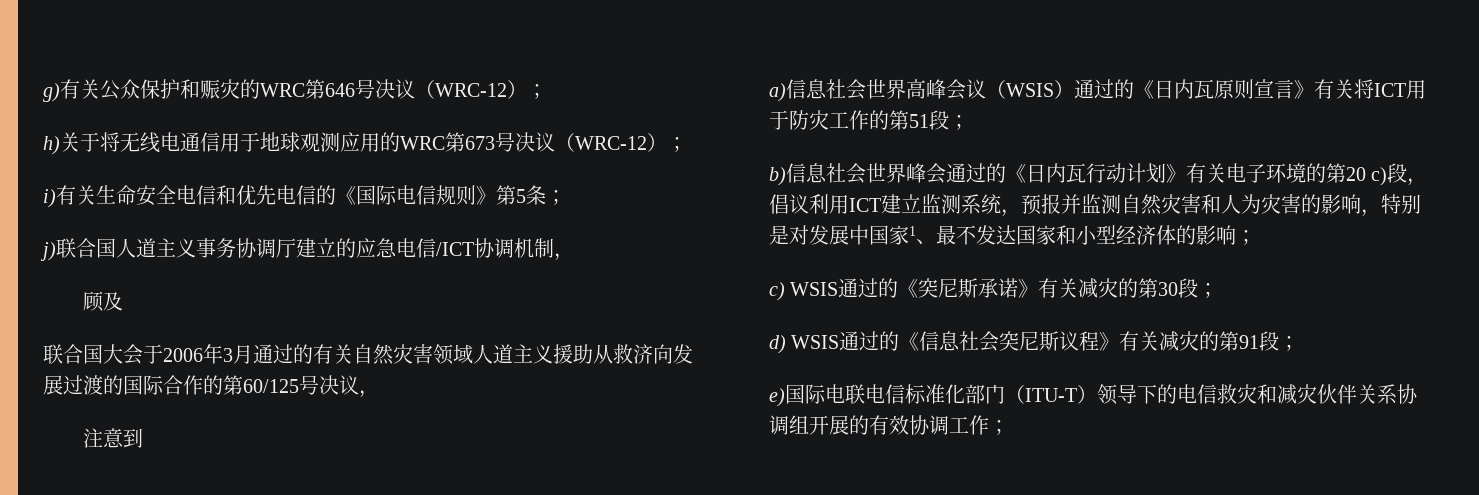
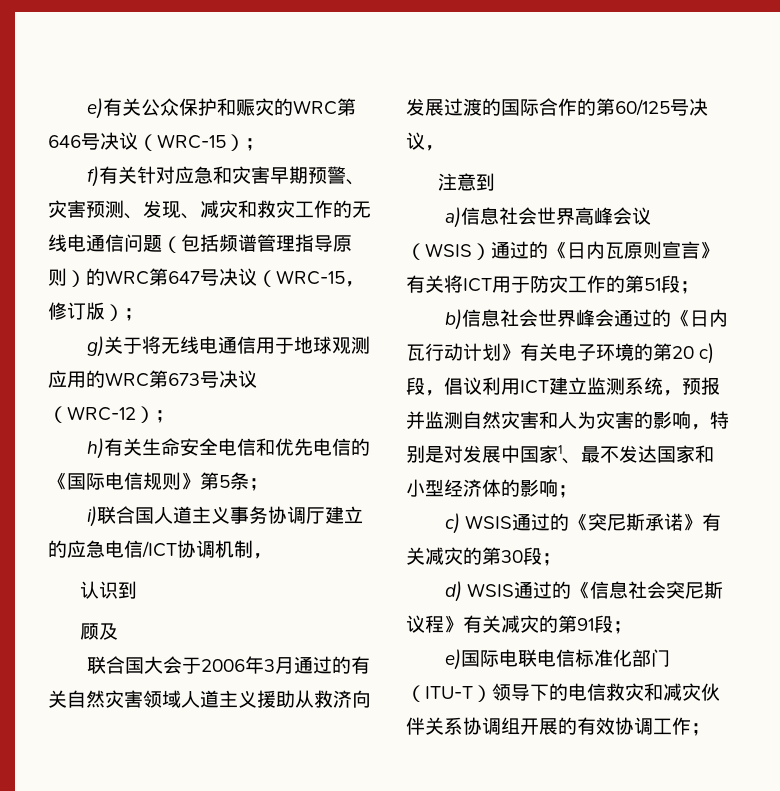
- g)有关公众保护和赈灾的WRC第646号决议（WRC-12）；
- h)关于将无线电通信用于地球观测应用的WRC第673号决议（WRC-12）；
+ e)有关公众保护和赈灾的WRC第646号决议（WRC-15）；
+ f)有关针对应急和灾害早期预警、灾害预测、发现、减灾和救灾工作的无线电通信问题（包括频谱管理指导原则）的WRC第647号决议（WRC-15，修订版）；
+ g)关于将无线电通信用于地球观测应用的WRC第673号决议（WRC-12）；
- i)有关生命安全电信和优先电信的《国际电信规则》第5条；
+ h)有关生命安全电信和优先电信的《国际电信规则》第5条；
- j)联合国人道主义事务协调厅建立的应急电信/ICT协调机制，
+ i)联合国人道主义事务协调厅建立的应急电信/ICT协调机制，
+ 认识到

